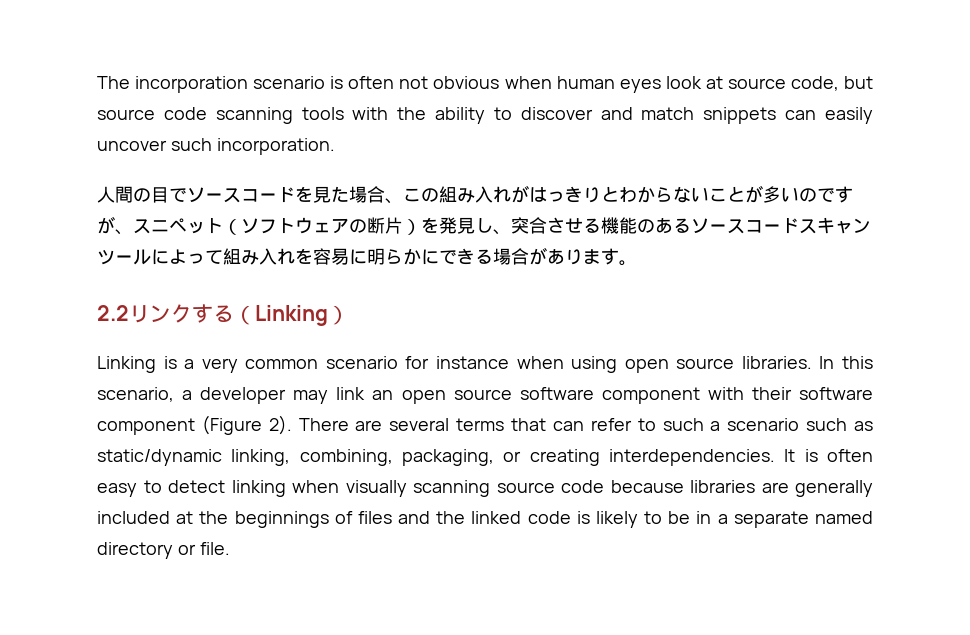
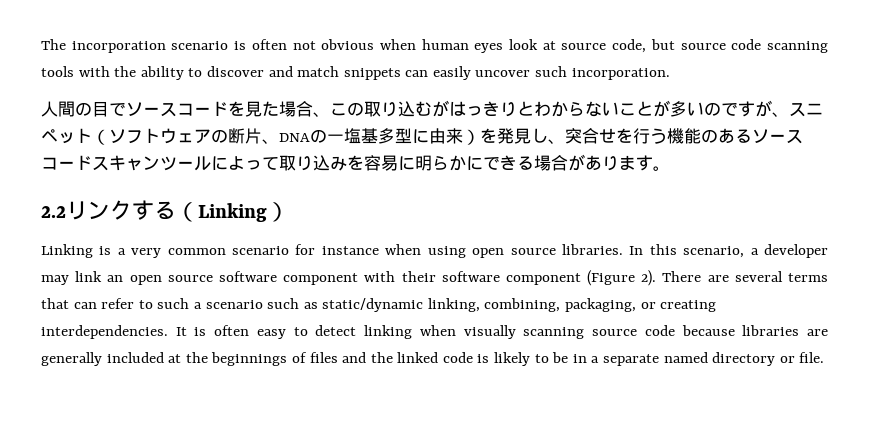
- 人間の目でソースコードを見た場合、この組み入れがはっきりとわからないことが多いのですが、スニペット（ソフトウェアの断片）を発見し、突合させる機能のあるソースコードスキャンツールによって組み入れを容易に明らかにできる場合があります。
+ 人間の目でソースコードを見た場合、この取り込むがはっきりとわからないことが多いのですが、スニペット（ソフトウェアの断片、DNAの一塩基多型に由来）を発見し、突合せを行う機能のあるソースコードスキャンツールによって取り込みを容易に明らかにできる場合があります。

